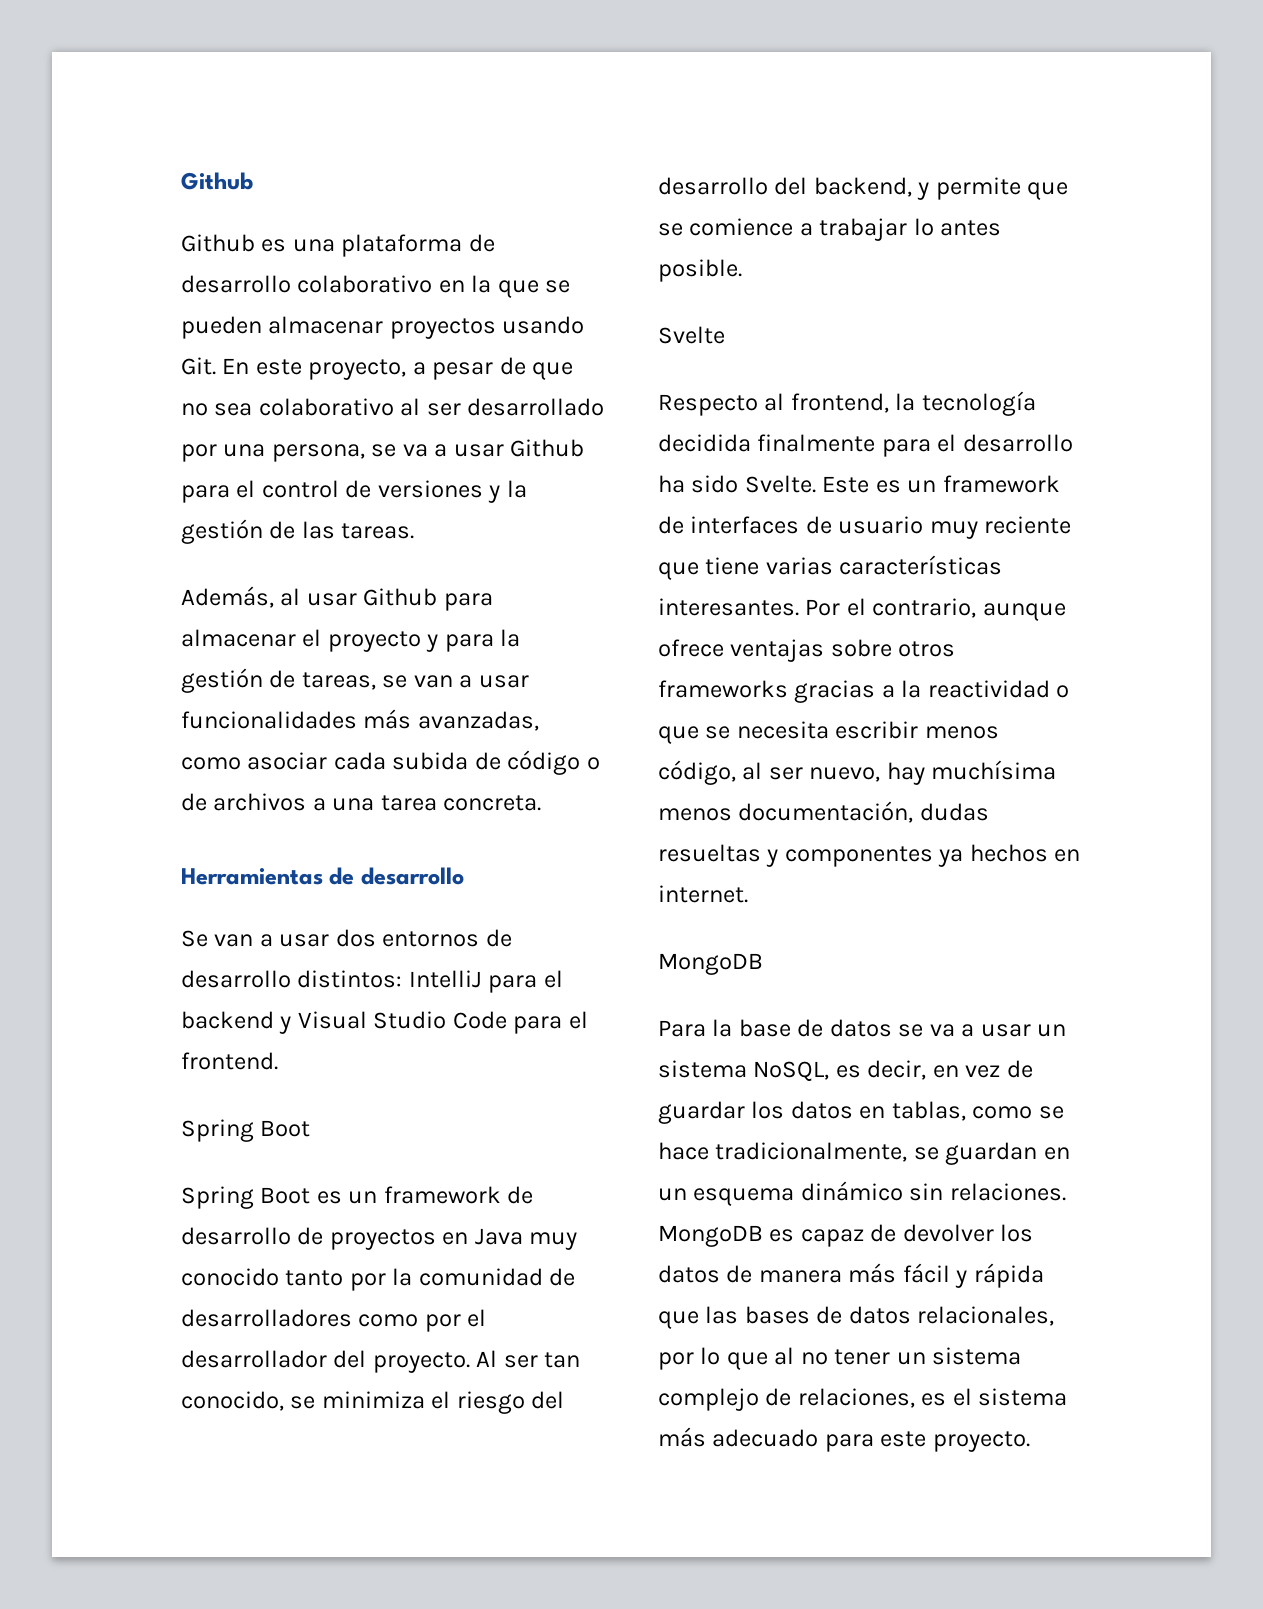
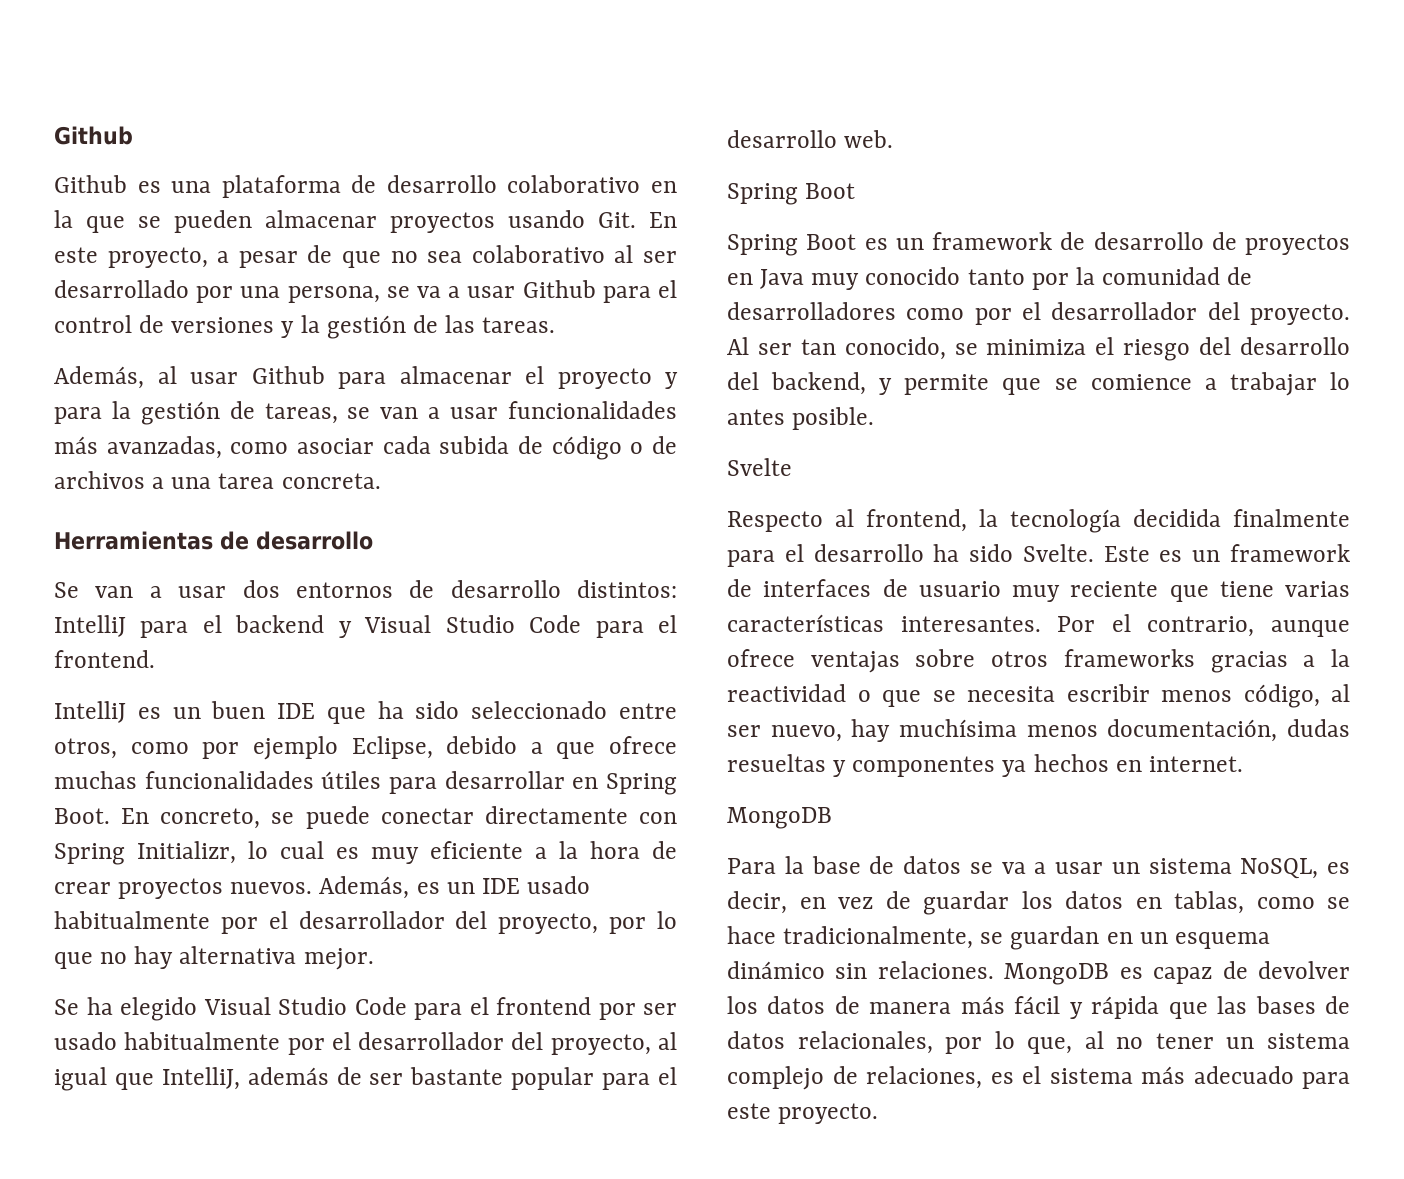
+ IntelliJ es un buen IDE que ha sido seleccionado entre otros, como por ejemplo Eclipse, debido a que ofrece muchas funcionalidades útiles para desarrollar en Spring Boot. En concreto, se puede conectar directamente con Spring Initializr, lo cual es muy eficiente a la hora de crear proyectos nuevos. Además, es un IDE usado habitualmente por el desarrollador del proyecto, por lo que no hay alternativa mejor.
+ Se ha elegido Visual Studio Code para el frontend por ser usado habitualmente por el desarrollador del proyecto, al igual que IntelliJ, además de ser bastante popular para el desarrollo web.
- MongoDB es capaz de devolver los datos de manera más fácil y rápida que las bases de datos relacionales, por lo que al no tener un sistema complejo de relaciones, es el sistema más adecuado para este proyecto.
+ MongoDB es capaz de devolver los datos de manera más fácil y rápida que las bases de datos relacionales, por lo que, al no tener un sistema complejo de relaciones, es el sistema más adecuado para este proyecto.

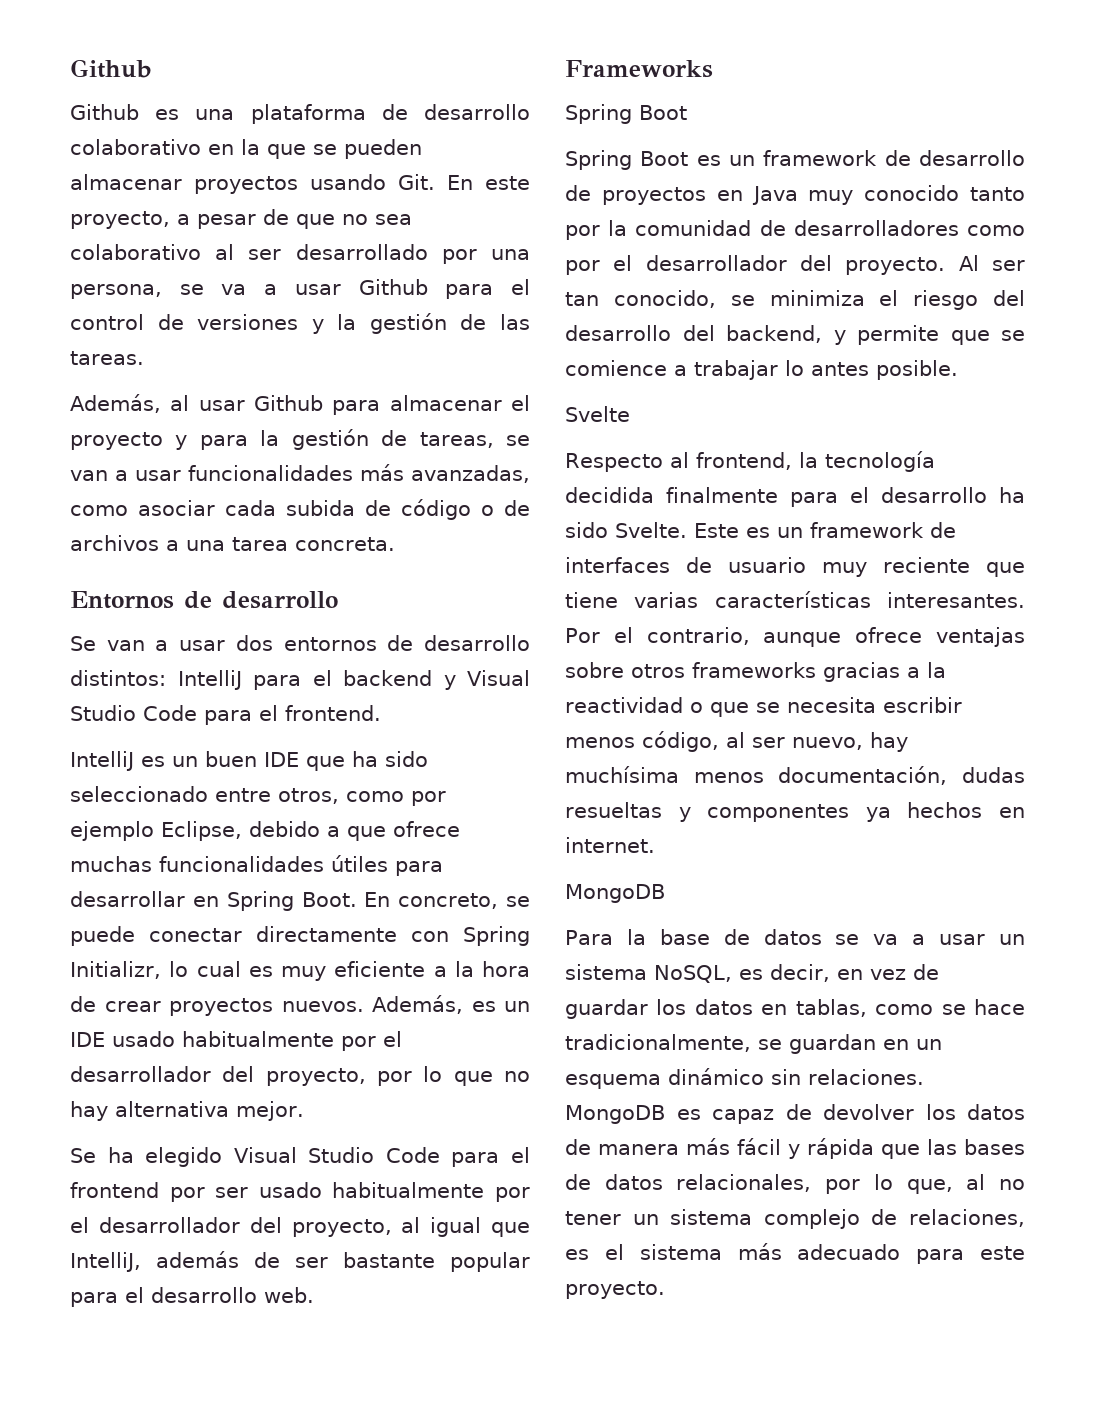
- Herramientas de desarrollo
+ Entornos de desarrollo
+ Frameworks

